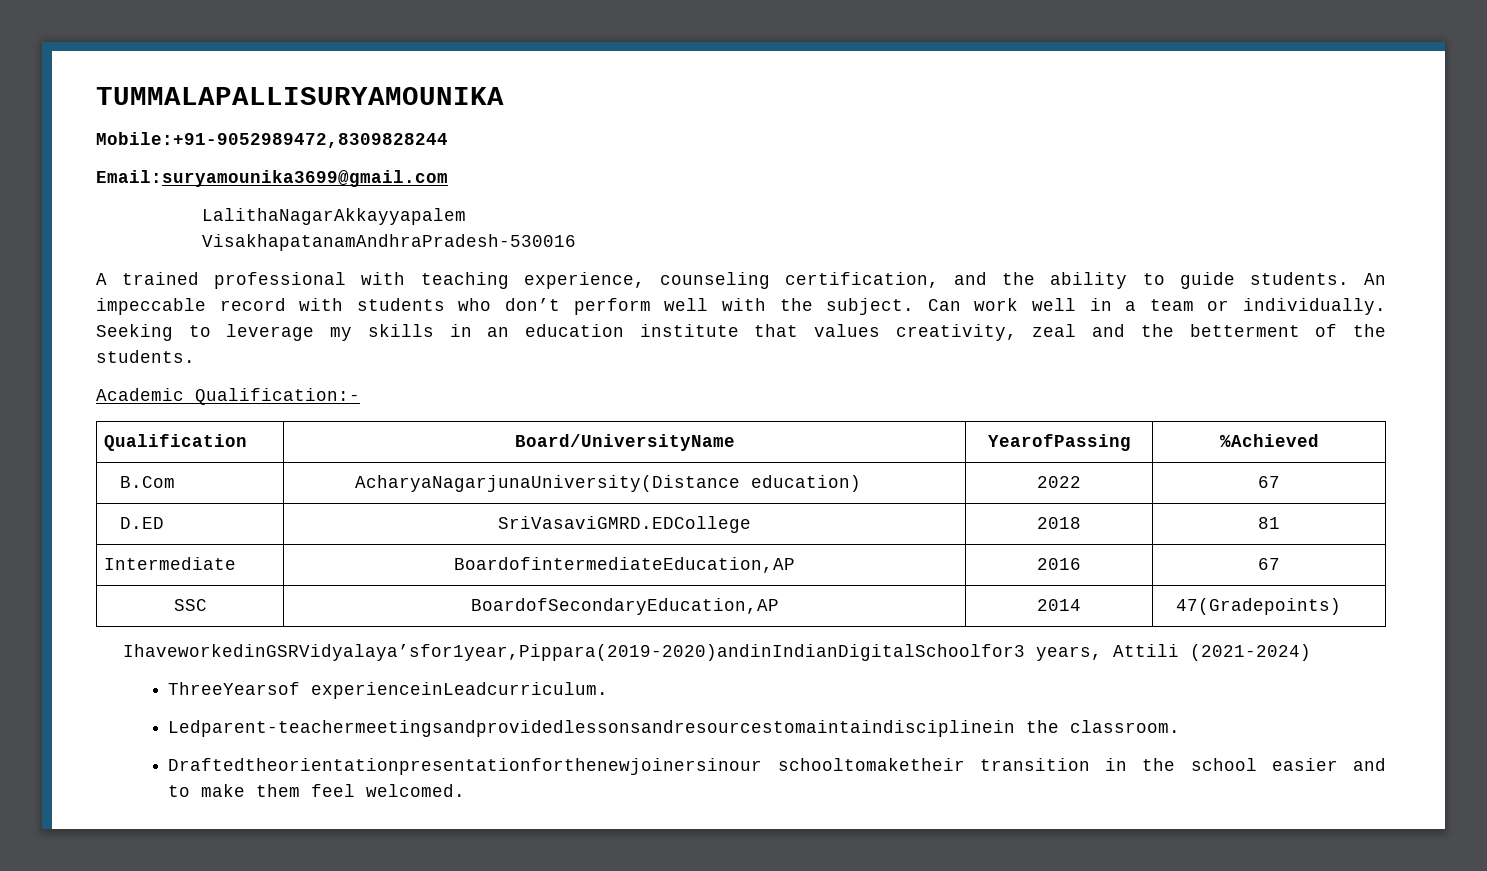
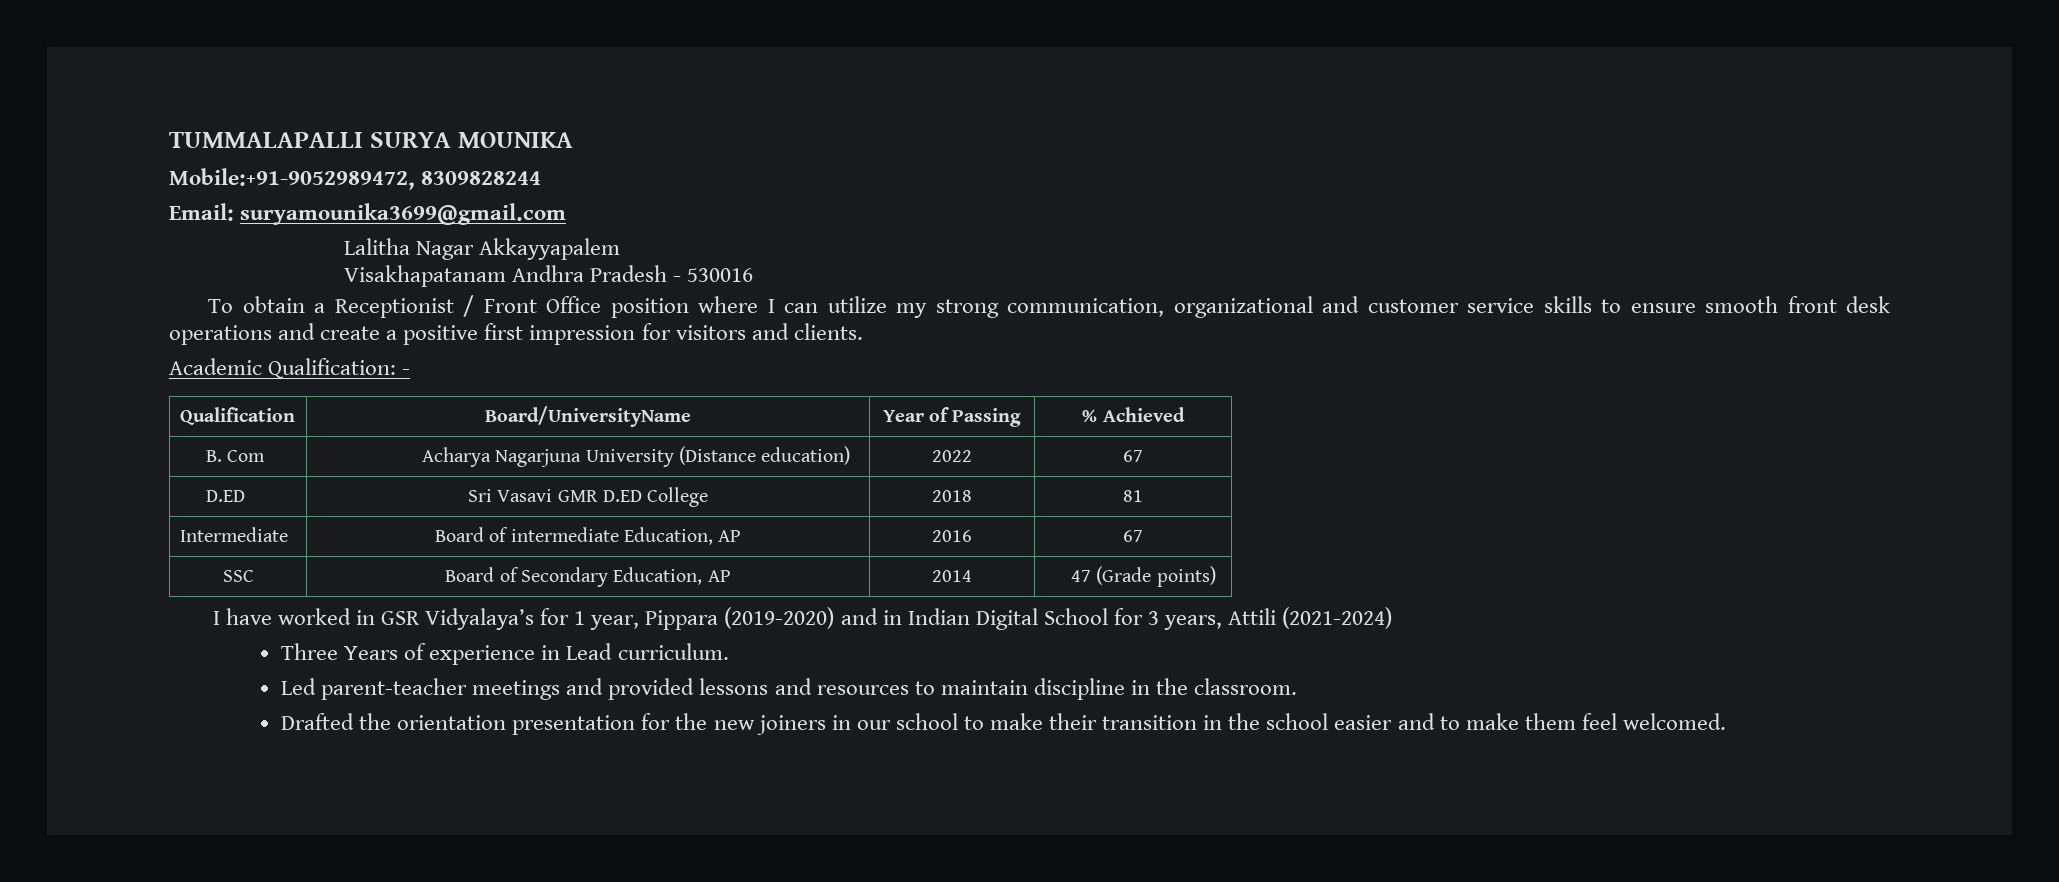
- TUMMALAPALLISURYAMOUNIKA
- Mobile:+91-9052989472,8309828244
- Email:suryamounika3699@gmail.com
- LalithaNagarAkkayyapalem
- VisakhapatanamAndhraPradesh-530016
- A trained professional with teaching experience, counseling certification, and the ability to guide students. An impeccable record with students who don’t perform well with the subject. Can work well in a team or individually. Seeking to leverage my skills in an education institute that values creativity, zeal and the betterment of the students.
+ TUMMALAPALLI SURYA MOUNIKA
+ Mobile:+91-9052989472, 8309828244
+ Email: suryamounika3699@gmail.com
+ Lalitha Nagar Akkayyapalem
+ Visakhapatanam Andhra Pradesh - 530016
+ To obtain a Receptionist / Front Office position where I can utilize my strong communication, organizational and customer service skills to ensure smooth front desk operations and create a positive first impression for visitors and clients.
- Academic Qualification:-
+ Academic Qualification: -
- Qualification | Board/UniversityName | YearofPassing | %Achieved
- B.Com | AcharyaNagarjunaUniversity(Distance education) | 2022 | 67
- D.ED | SriVasaviGMRD.EDCollege | 2018 | 81
- Intermediate | BoardofintermediateEducation,AP | 2016 | 67
- SSC | BoardofSecondaryEducation,AP | 2014 | 47(Gradepoints)
- IhaveworkedinGSRVidyalaya’sfor1year,Pippara(2019-2020)andinIndianDigitalSchoolfor3 years, Attili (2021-2024)
- ThreeYearsof experienceinLeadcurriculum.
- Ledparent-teachermeetingsandprovidedlessonsandresourcestomaintaindisciplinein the classroom.
- Draftedtheorientationpresentationforthenewjoinersinour schooltomaketheir transition in the school easier and to make them feel welcomed.
+ Qualification | Board/UniversityName | Year of Passing | % Achieved
+ B. Com | Acharya Nagarjuna University (Distance education) | 2022 | 67
+ D.ED | Sri Vasavi GMR D.ED College | 2018 | 81
+ Intermediate | Board of intermediate Education, AP | 2016 | 67
+ SSC | Board of Secondary Education, AP | 2014 | 47 (Grade points)
+ I have worked in GSR Vidyalaya’s for 1 year, Pippara (2019-2020) and in Indian Digital School for 3 years, Attili (2021-2024)
+ Three Years of experience in Lead curriculum.
+ Led parent-teacher meetings and provided lessons and resources to maintain discipline in the classroom.
+ Drafted the orientation presentation for the new joiners in our school to make their transition in the school easier and to make them feel welcomed.

